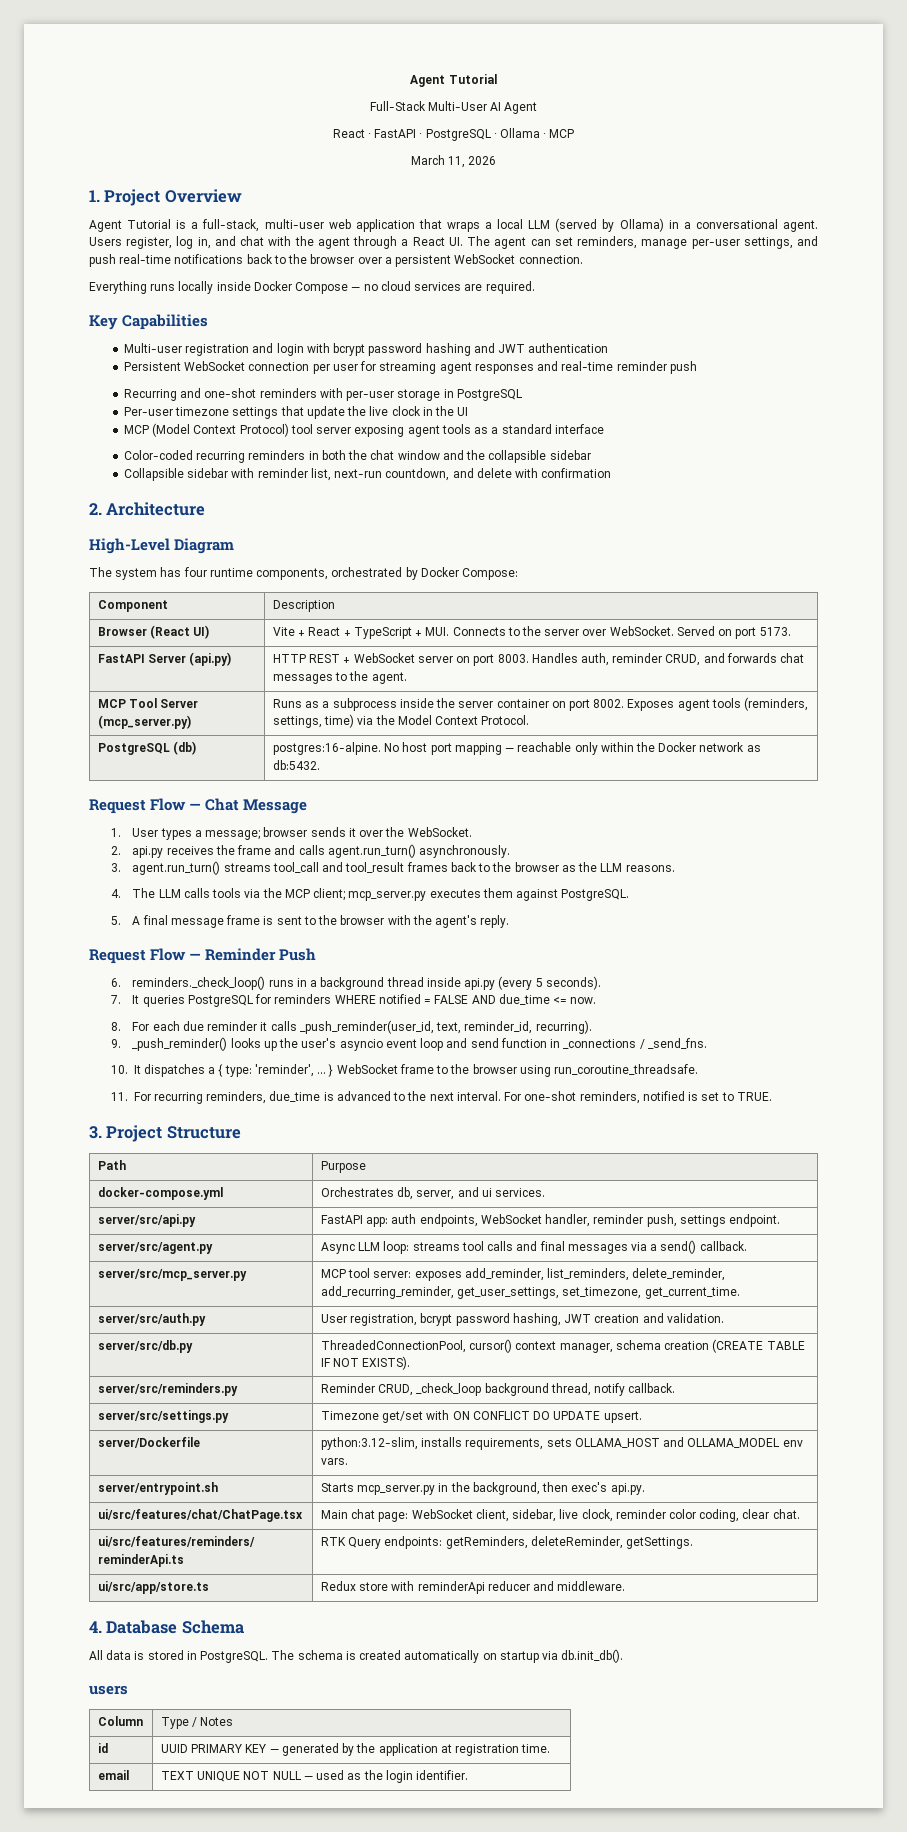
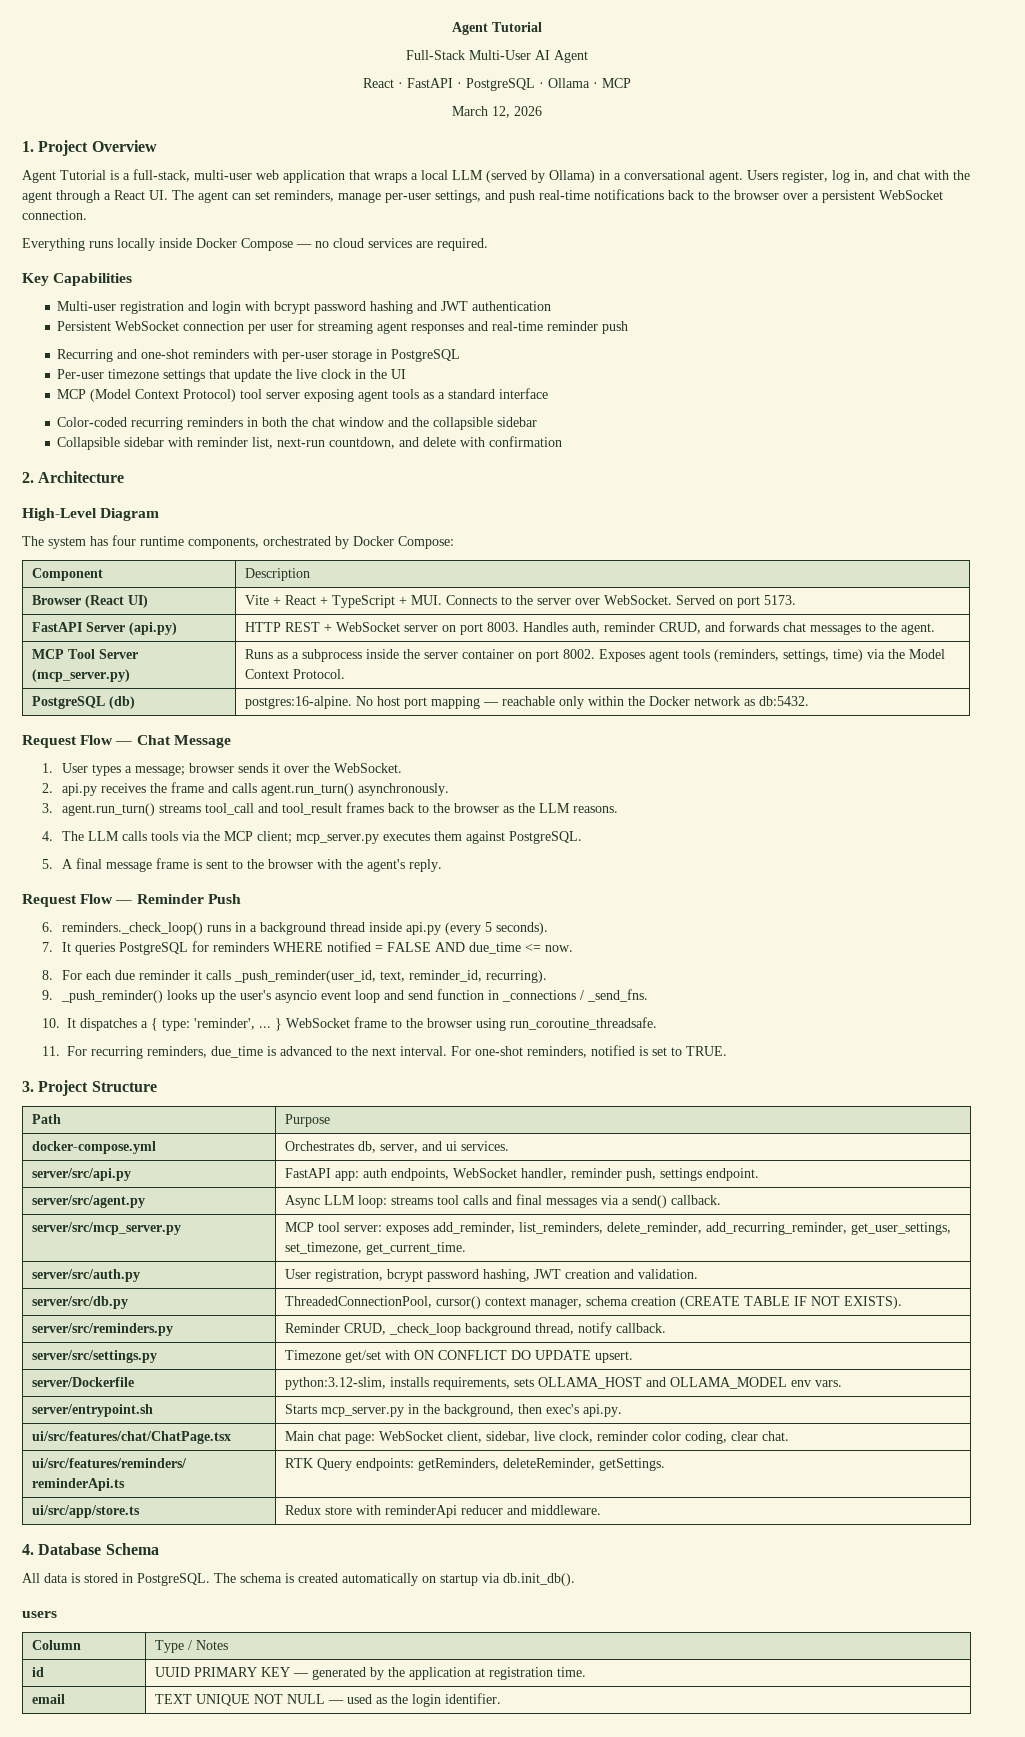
- March 11, 2026
+ March 12, 2026

